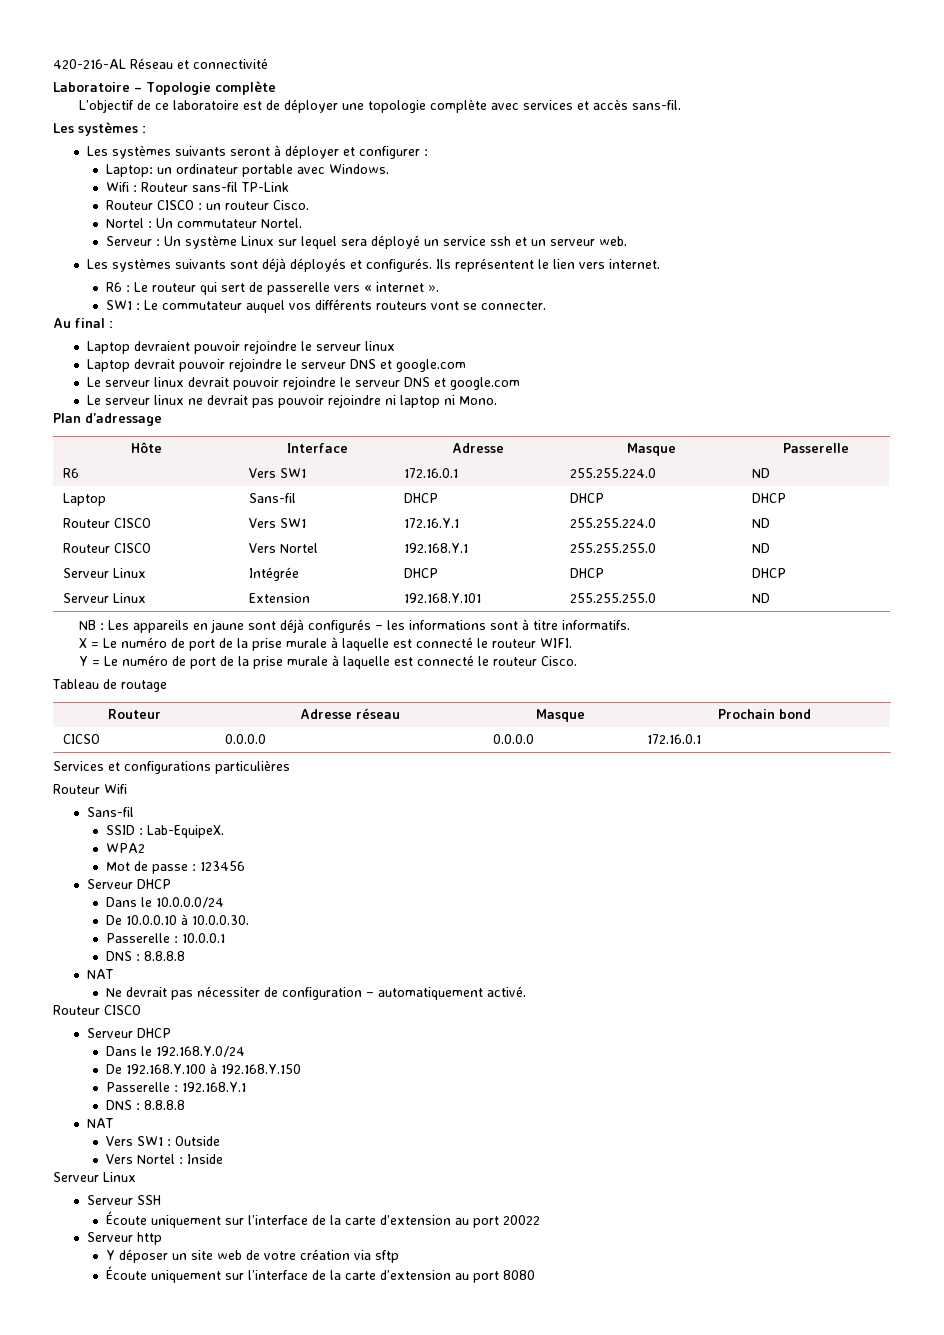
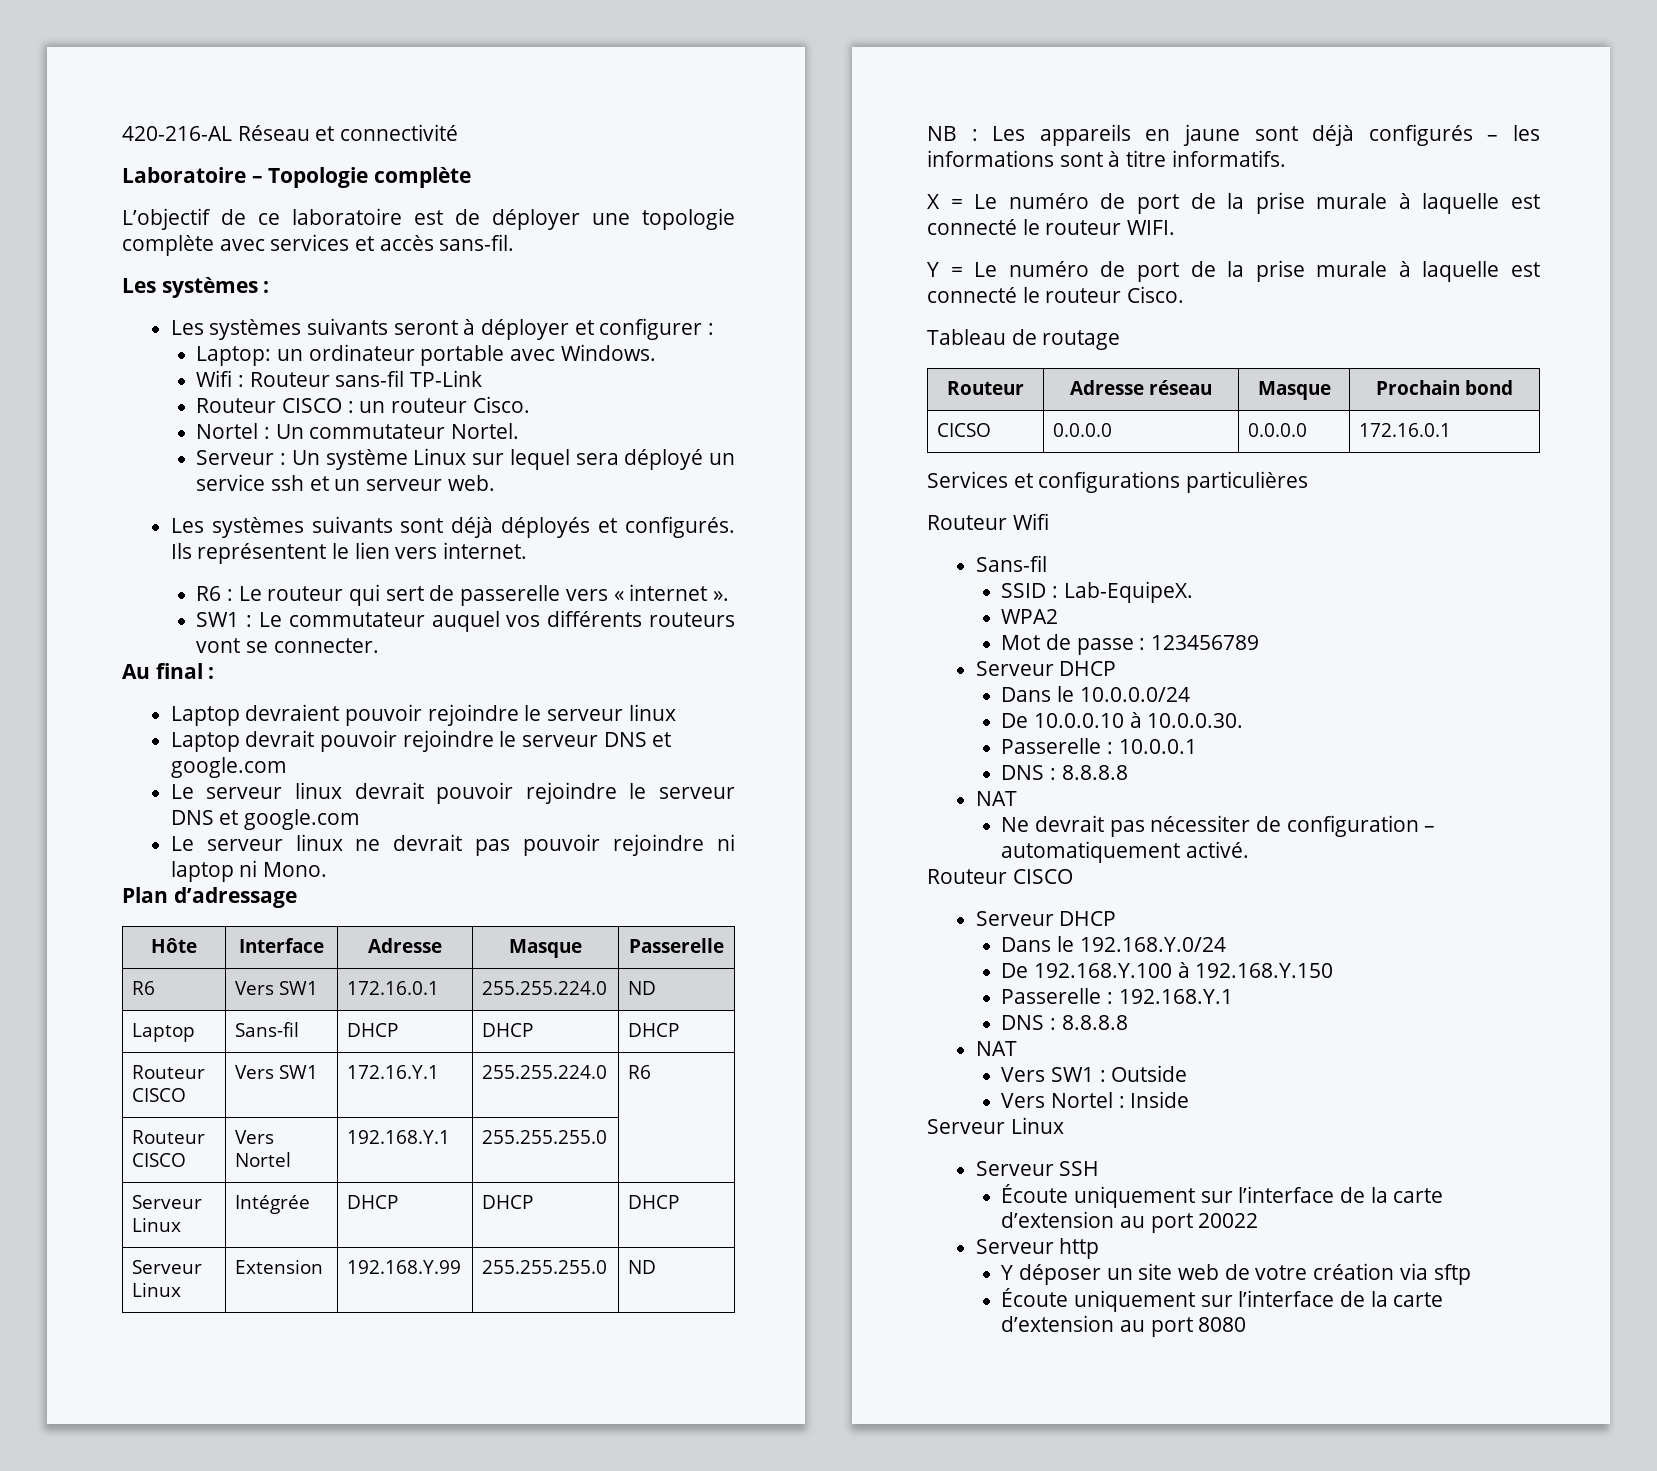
- Routeur CISCO | Vers SW1 | 172.16.Y.1 | 255.255.224.0 | ND
+ Routeur CISCO | Vers SW1 | 172.16.Y.1 | 255.255.224.0 | R6
- Routeur CISCO | Vers Nortel | 192.168.Y.1 | 255.255.255.0 | ND
+ Routeur CISCO | Vers Nortel | 192.168.Y.1 | 255.255.255.0 |
- Serveur Linux | Extension | 192.168.Y.101 | 255.255.255.0 | ND
+ Serveur Linux | Extension | 192.168.Y.99 | 255.255.255.0 | ND
- Mot de passe : 123456
+ Mot de passe : 123456789

